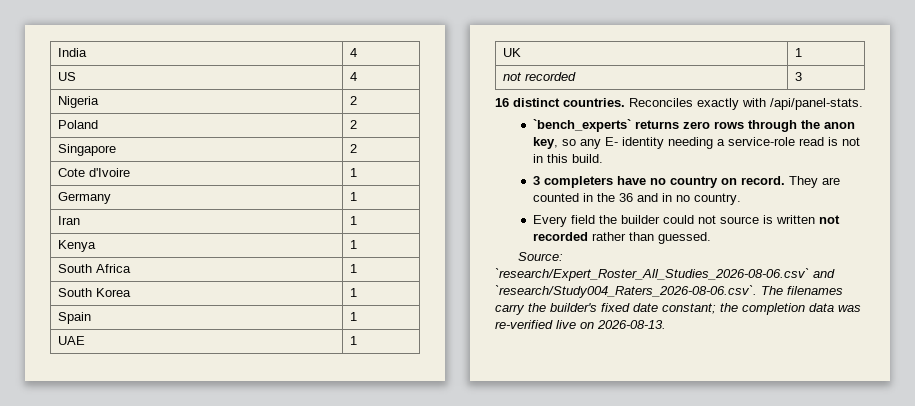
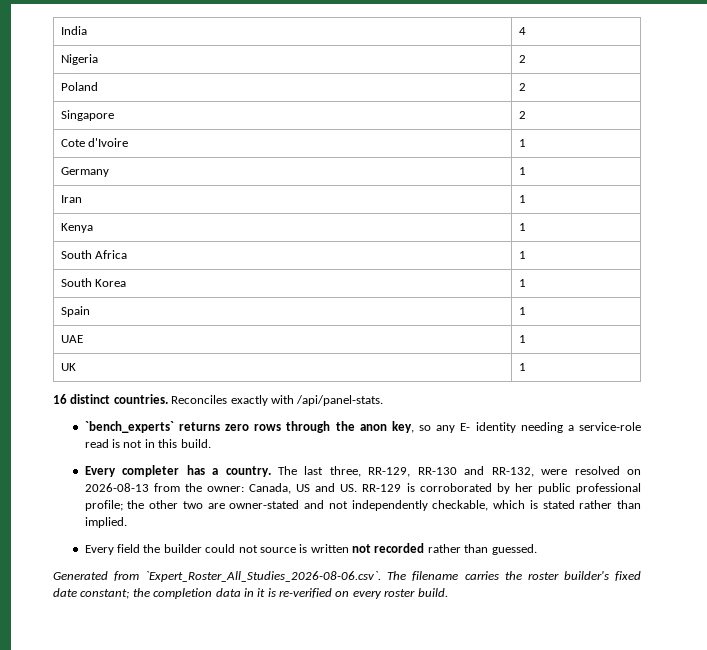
- US | 4
- not recorded | 3
- 3 completers have no country on record. They are counted in the 36 and in no country.
+ Every completer has a country. The last three, RR-129, RR-130 and RR-132, were resolved on 2026-08-13 from the owner: Canada, US and US. RR-129 is corroborated by her public professional profile; the other two are owner-stated and not independently checkable, which is stated rather than implied.
- Source: `research/Expert_Roster_All_Studies_2026-08-06.csv` and `research/Study004_Raters_2026-08-06.csv`. The filenames carry the builder's fixed date constant; the completion data was re-verified live on 2026-08-13.
+ Generated from `Expert_Roster_All_Studies_2026-08-06.csv`. The filename carries the roster builder's fixed date constant; the completion data in it is re-verified on every roster build.

